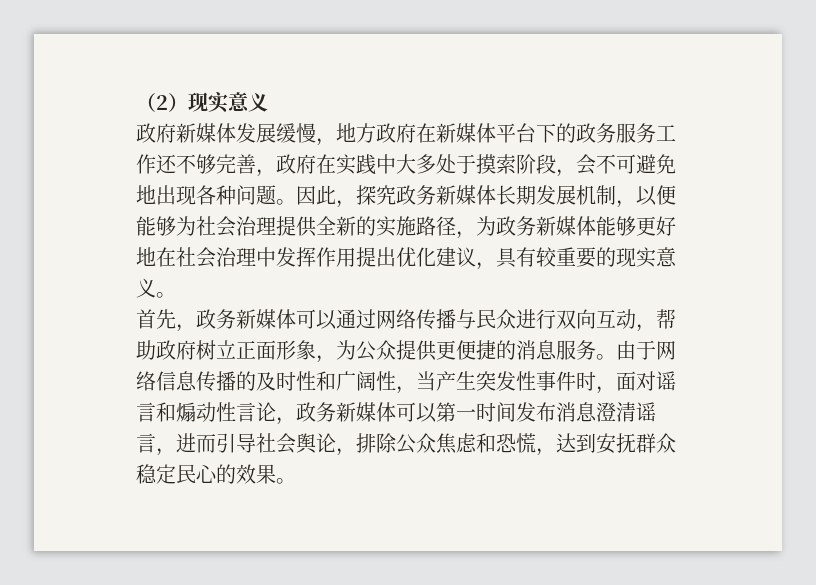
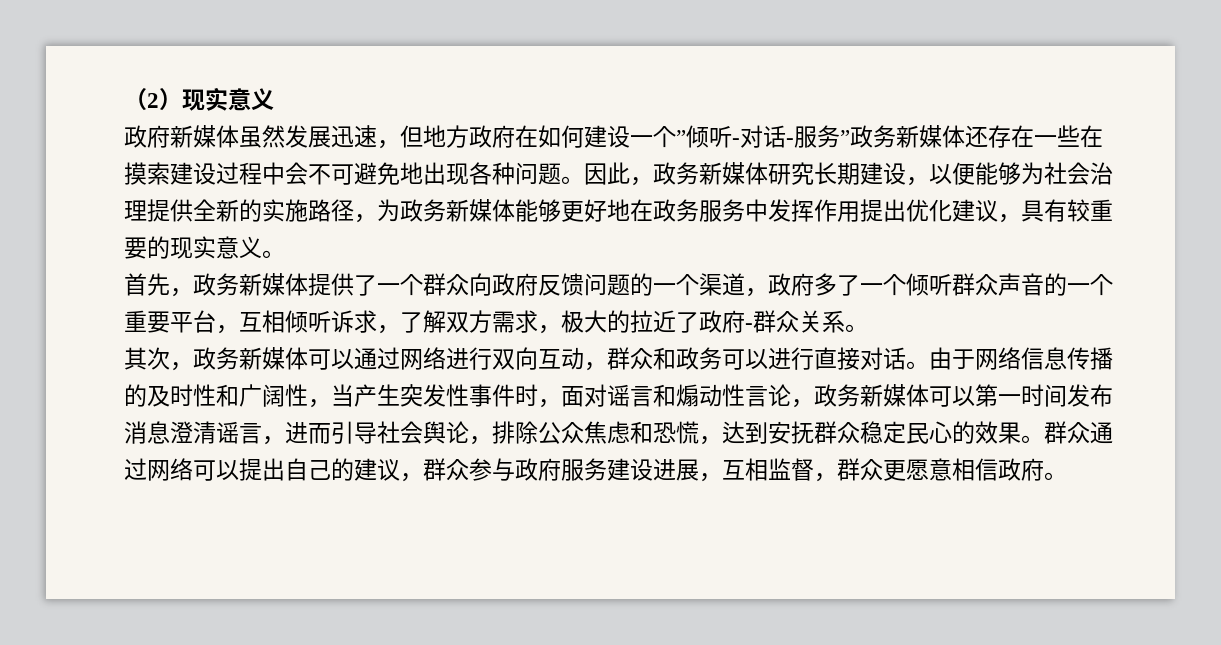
- 政府新媒体发展缓慢，地方政府在新媒体平台下的政务服务工作还不够完善，政府在实践中大多处于摸索阶段，会不可避免地出现各种问题。
+ 政府新媒体虽然发展迅速，但地方政府在如何建设一个”倾听-对话-服务”政务新媒体还存在一些在摸索建设过程中会不可避免地出现各种问题。
- 因此，探究政务新媒体长期发展机制，以便能够为社会治理提供全新的实施路径，为政务新媒体能够更好地在社会治理中发挥作用提出优化建议，具有较重要的现实意义。
+ 因此，政务新媒体研究长期建设，以便能够为社会治理提供全新的实施路径，为政务新媒体能够更好地在政务服务中发挥作用提出优化建议，具有较重要的现实意义。
- 首先，政务新媒体可以通过网络传播与民众进行双向互动，帮助政府树立正面形象，为公众提供更便捷的消息服务。
+ 首先，政务新媒体提供了一个群众向政府反馈问题的一个渠道，政府多了一个倾听群众声音的一个重要平台，互相倾听诉求，了解双方需求，极大的拉近了政府-群众关系。
+ 其次，政务新媒体可以通过网络进行双向互动，群众和政务可以进行直接对话。
+ 群众通过网络可以提出自己的建议，群众参与政府服务建设进展，互相监督，群众更愿意相信政府。

